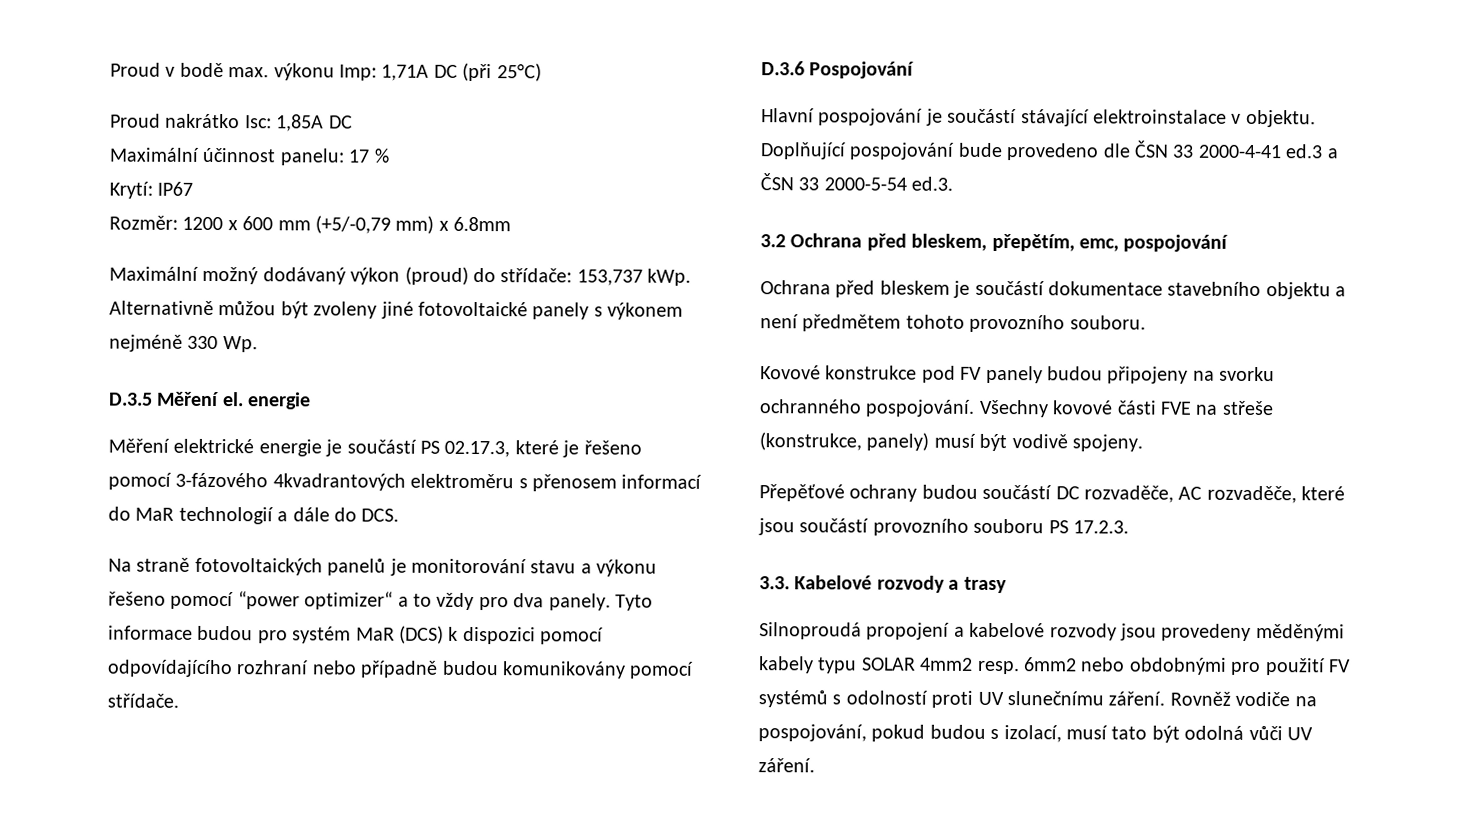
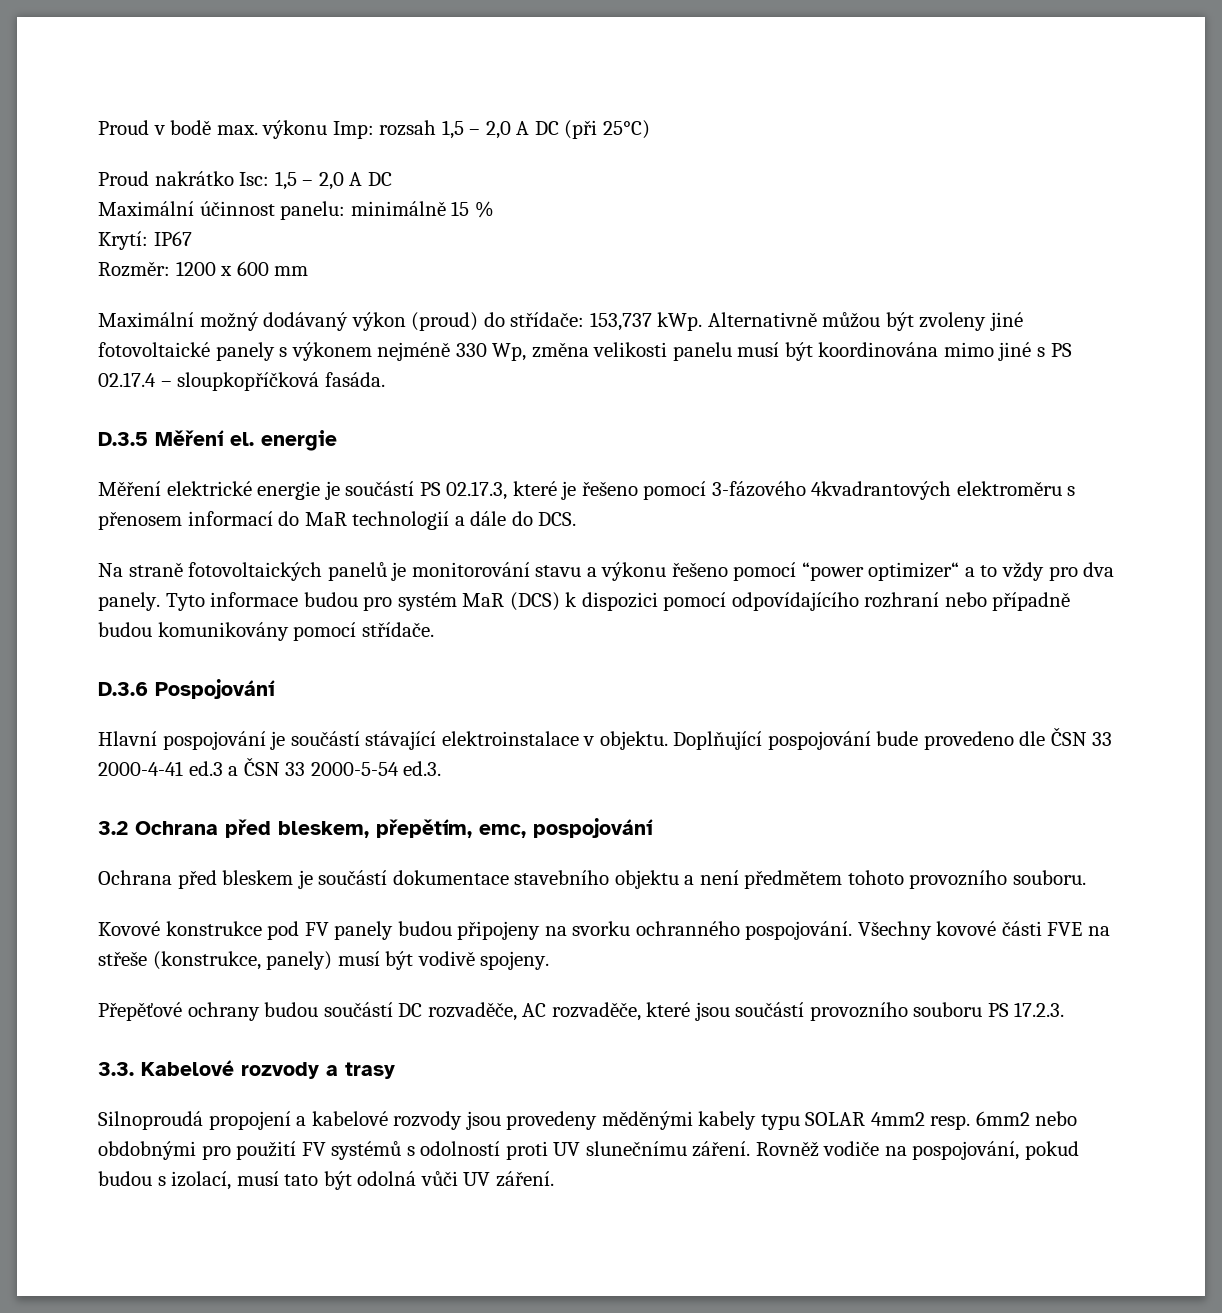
- Proud v bodě max. výkonu Imp: 1,71A DC (při 25°C)
+ Proud v bodě max. výkonu Imp: rozsah 1,5 – 2,0 A DC (při 25°C)
- Proud nakrátko Isc: 1,85A DC
+ Proud nakrátko Isc: 1,5 – 2,0 A DC
- Maximální účinnost panelu: 17 %
+ Maximální účinnost panelu: minimálně 15 %
- Rozměr: 1200 x 600 mm (+5/-0,79 mm) x 6.8mm
+ Rozměr: 1200 x 600 mm
- Alternativně můžou být zvoleny jiné fotovoltaické panely s výkonem nejméně 330 Wp.
+ Alternativně můžou být zvoleny jiné fotovoltaické panely s výkonem nejméně 330 Wp, změna velikosti panelu musí být koordinována mimo jiné s PS 02.17.4 – sloupkopříčková fasáda.

